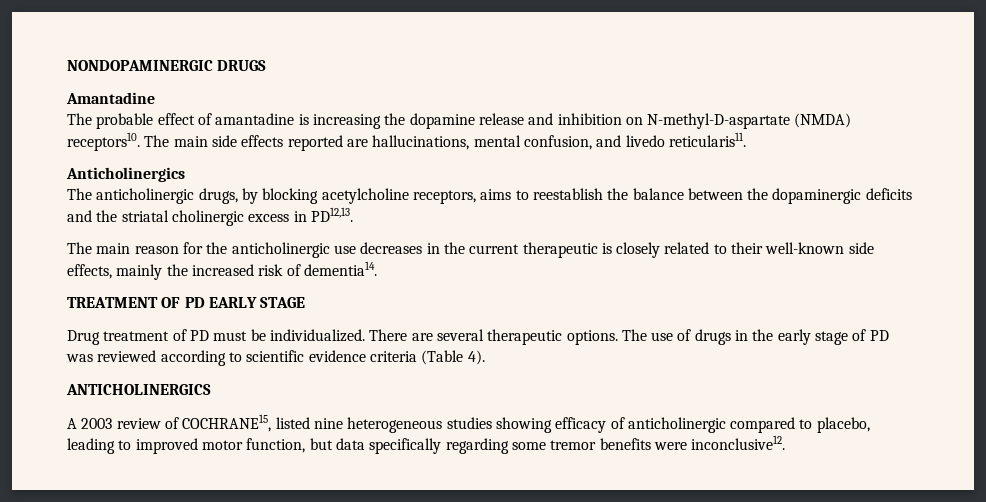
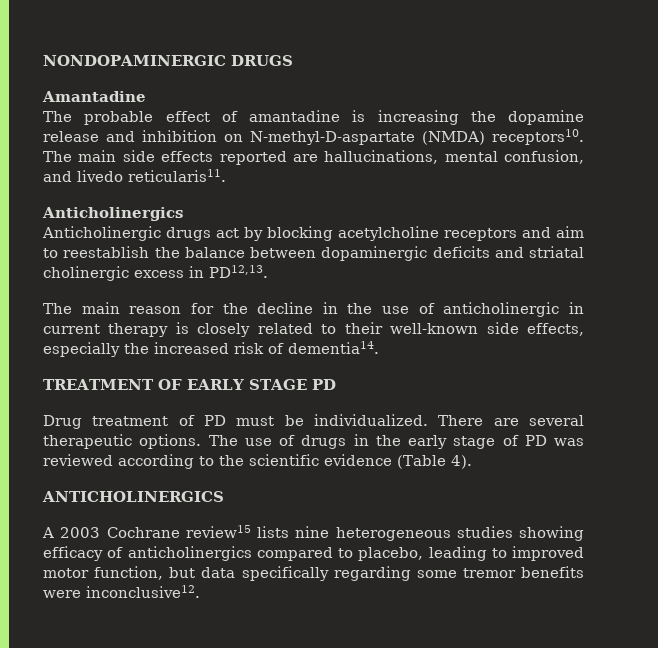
- The anticholinergic drugs, by blocking acetylcholine receptors, aims to reestablish the balance between the dopaminergic deficits and the striatal cholinergic excess in PD12,13.
+ Anticholinergic drugs act by blocking acetylcholine receptors and aim to reestablish the balance between dopaminergic deficits and striatal cholinergic excess in PD12,13.
- The main reason for the anticholinergic use decreases in the current therapeutic is closely related to their well-known side effects, mainly the increased risk of dementia14.
+ The main reason for the decline in the use of anticholinergic in current therapy is closely related to their well-known side effects, especially the increased risk of dementia14.
- TREATMENT OF PD EARLY STAGE
+ TREATMENT OF EARLY STAGE PD
- The use of drugs in the early stage of PD was reviewed according to scientific evidence criteria (Table 4).
+ The use of drugs in the early stage of PD was reviewed according to the scientific evidence (Table 4).
- A 2003 review of COCHRANE15, listed nine heterogeneous studies showing efficacy of anticholinergic compared to placebo, leading to improved motor function, but data specifically regarding some tremor benefits were inconclusive12.
+ A 2003 Cochrane review15 lists nine heterogeneous studies showing efficacy of anticholinergics compared to placebo, leading to improved motor function, but data specifically regarding some tremor benefits were inconclusive12.

